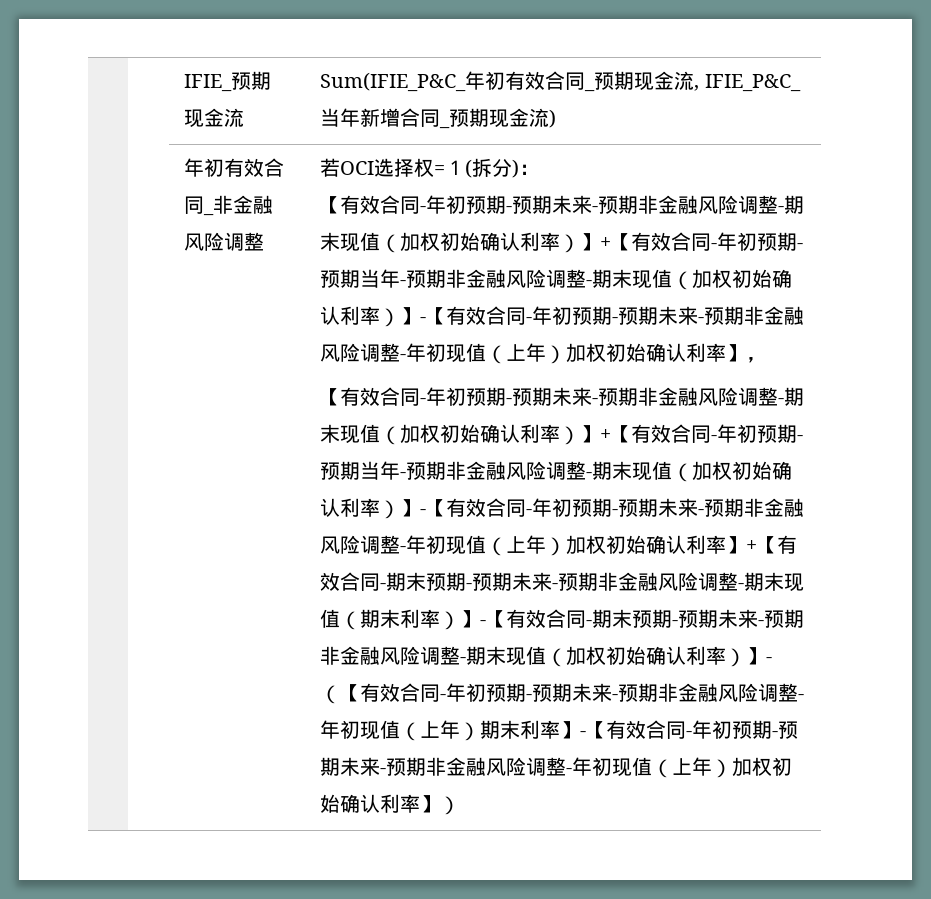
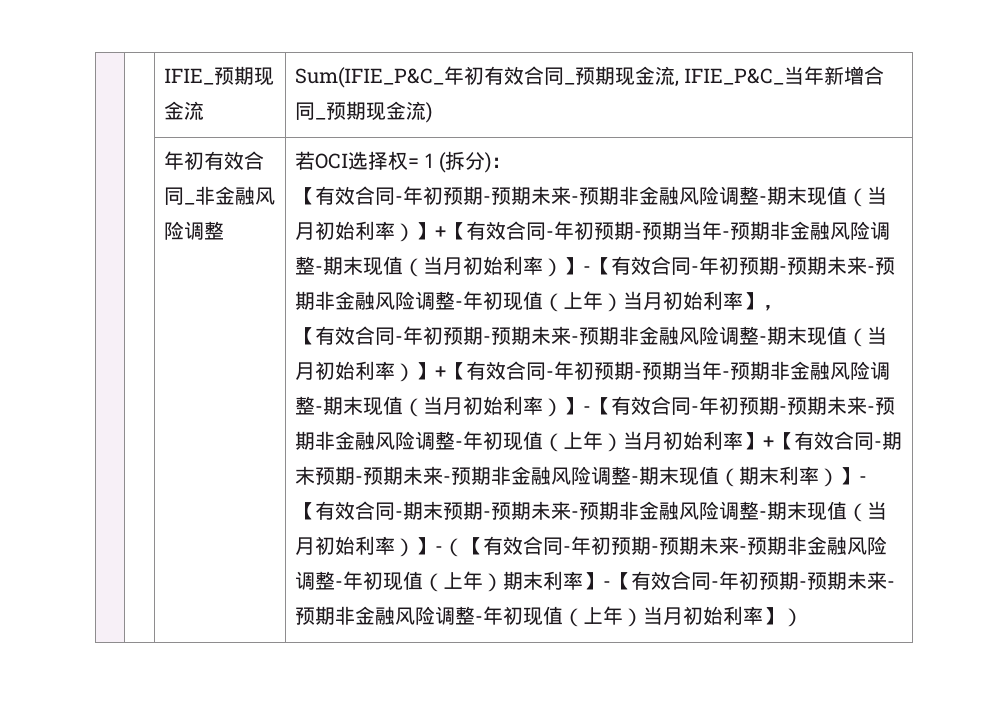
- 【有效合同-年初预期-预期未来-预期非金融风险调整-期末现值（加权初始确认利率）】+【有效合同-年初预期-预期当年-预期非金融风险调整-期末现值（加权初始确认利率）】-【有效合同-年初预期-预期未来-预期非金融风险调整-年初现值（上年）加权初始确认利率】，
+ 【有效合同-年初预期-预期未来-预期非金融风险调整-期末现值（当月初始利率）】+【有效合同-年初预期-预期当年-预期非金融风险调整-期末现值（当月初始利率）】-【有效合同-年初预期-预期未来-预期非金融风险调整-年初现值（上年）当月初始利率】，
- 【有效合同-年初预期-预期未来-预期非金融风险调整-期末现值（加权初始确认利率）】+【有效合同-年初预期-预期当年-预期非金融风险调整-期末现值（加权初始确认利率）】-【有效合同-年初预期-预期未来-预期非金融风险调整-年初现值（上年）加权初始确认利率】+【有效合同-期末预期-预期未来-预期非金融风险调整-期末现值（期末利率）】-【有效合同-期末预期-预期未来-预期非金融风险调整-期末现值（加权初始确认利率）】-（【有效合同-年初预期-预期未来-预期非金融风险调整-年初现值（上年）期末利率】-【有效合同-年初预期-预期未来-预期非金融风险调整-年初现值（上年）加权初始确认利率】）
+ 【有效合同-年初预期-预期未来-预期非金融风险调整-期末现值（当月初始利率）】+【有效合同-年初预期-预期当年-预期非金融风险调整-期末现值（当月初始利率）】-【有效合同-年初预期-预期未来-预期非金融风险调整-年初现值（上年）当月初始利率】+【有效合同-期末预期-预期未来-预期非金融风险调整-期末现值（期末利率）】-【有效合同-期末预期-预期未来-预期非金融风险调整-期末现值（当月初始利率）】-（【有效合同-年初预期-预期未来-预期非金融风险调整-年初现值（上年）期末利率】-【有效合同-年初预期-预期未来-预期非金融风险调整-年初现值（上年）当月初始利率】）

